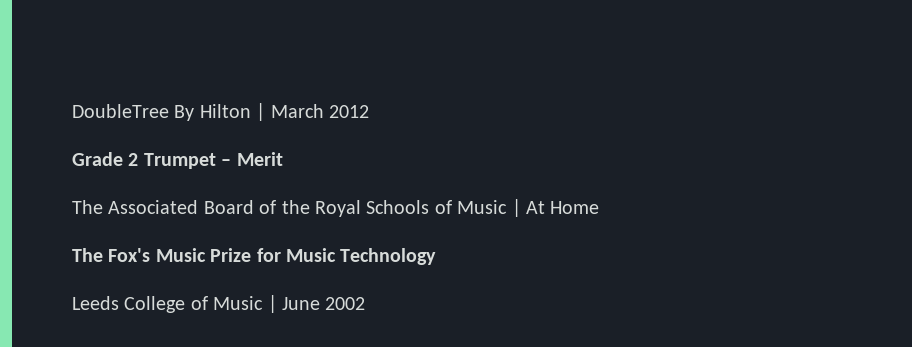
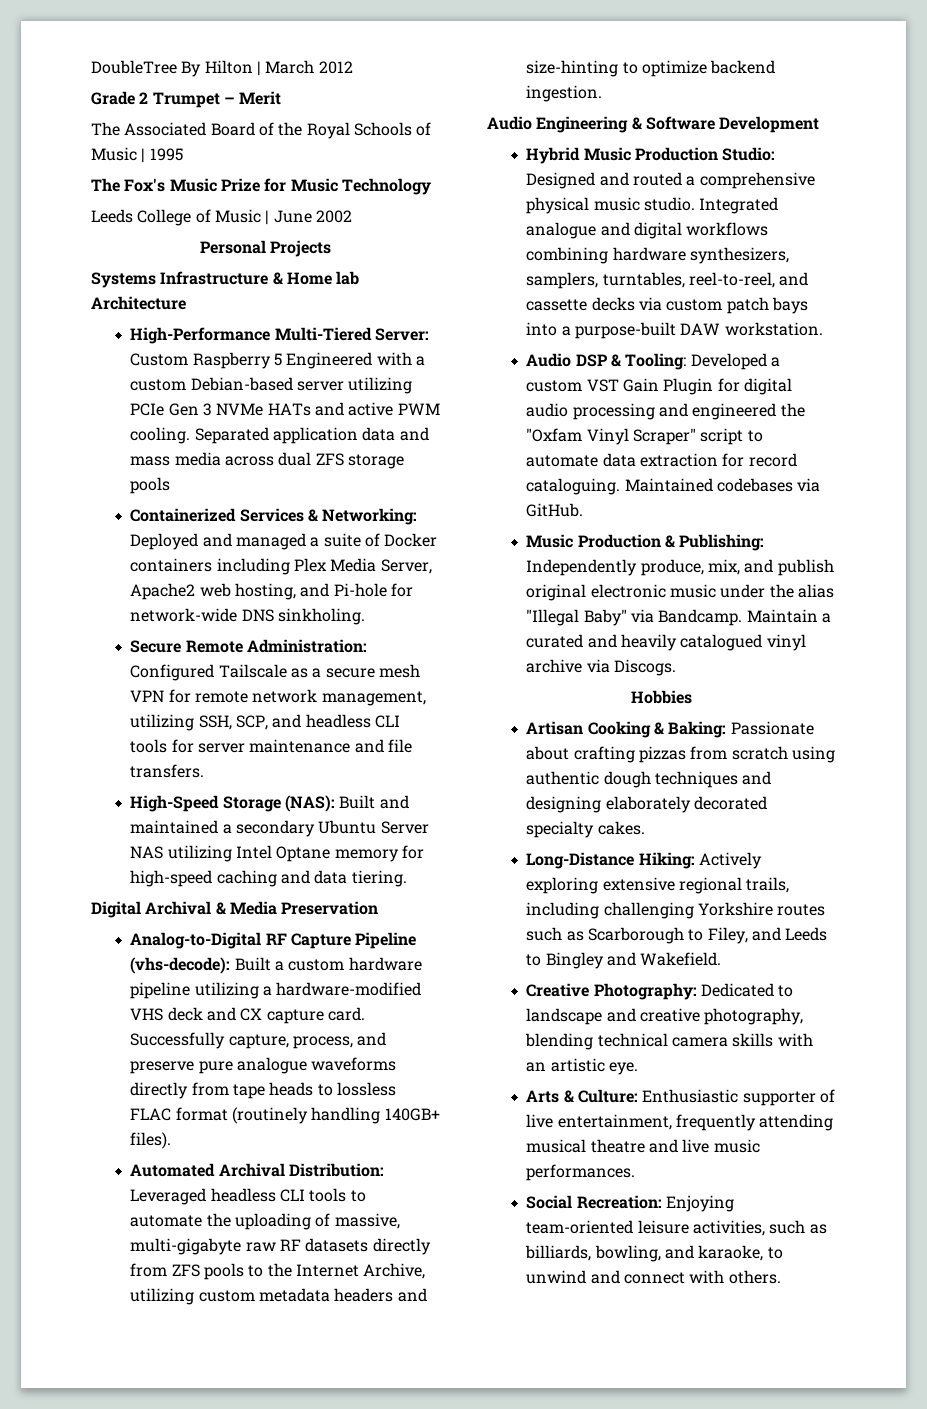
- The Associated Board of the Royal Schools of Music | At Home
+ The Associated Board of the Royal Schools of Music | 1995
+ Personal Projects
+ Systems Infrastructure & Home lab Architecture
+ High-Performance Multi-Tiered Server: Custom Raspberry 5 Engineered with a custom Debian-based server utilizing PCIe Gen 3 NVMe HATs and active PWM cooling. Separated application data and mass media across dual ZFS storage pools
+ Containerized Services & Networking: Deployed and managed a suite of Docker containers including Plex Media Server, Apache2 web hosting, and Pi-hole for network-wide DNS sinkholing.
+ Secure Remote Administration: Configured Tailscale as a secure mesh VPN for remote network management, utilizing SSH, SCP, and headless CLI tools for server maintenance and file transfers.
+ High-Speed Storage (NAS): Built and maintained a secondary Ubuntu Server NAS utilizing Intel Optane memory for high-speed caching and data tiering.
+ Digital Archival & Media Preservation
+ Analog-to-Digital RF Capture Pipeline (vhs-decode): Built a custom hardware pipeline utilizing a hardware-modified VHS deck and CX capture card. Successfully capture, process, and preserve pure analogue waveforms directly from tape heads to lossless FLAC format (routinely handling 140GB+ files).
+ Automated Archival Distribution: Leveraged headless CLI tools to automate the uploading of massive, multi-gigabyte raw RF datasets directly from ZFS pools to the Internet Archive, utilizing custom metadata headers and size-hinting to optimize backend ingestion.
+ Audio Engineering & Software Development
+ Hybrid Music Production Studio: Designed and routed a comprehensive physical music studio. Integrated analogue and digital workflows combining hardware synthesizers, samplers, turntables, reel-to-reel, and cassette decks via custom patch bays into a purpose-built DAW workstation.
+ Audio DSP & Tooling: Developed a custom VST Gain Plugin for digital audio processing and engineered the "Oxfam Vinyl Scraper" script to automate data extraction for record cataloguing. Maintained codebases via GitHub.
+ Music Production & Publishing: Independently produce, mix, and publish original electronic music under the alias "Illegal Baby" via Bandcamp. Maintain a curated and heavily catalogued vinyl archive via Discogs.
+ Hobbies
+ Artisan Cooking & Baking: Passionate about crafting pizzas from scratch using authentic dough techniques and designing elaborately decorated specialty cakes.
+ Long-Distance Hiking: Actively exploring extensive regional trails, including challenging Yorkshire routes such as Scarborough to Filey, and Leeds to Bingley and Wakefield.
+ Creative Photography: Dedicated to landscape and creative photography, blending technical camera skills with an artistic eye.
+ Arts & Culture: Enthusiastic supporter of live entertainment, frequently attending musical theatre and live music performances.
+ Social Recreation: Enjoying team-oriented leisure activities, such as billiards, bowling, and karaoke, to unwind and connect with others.

